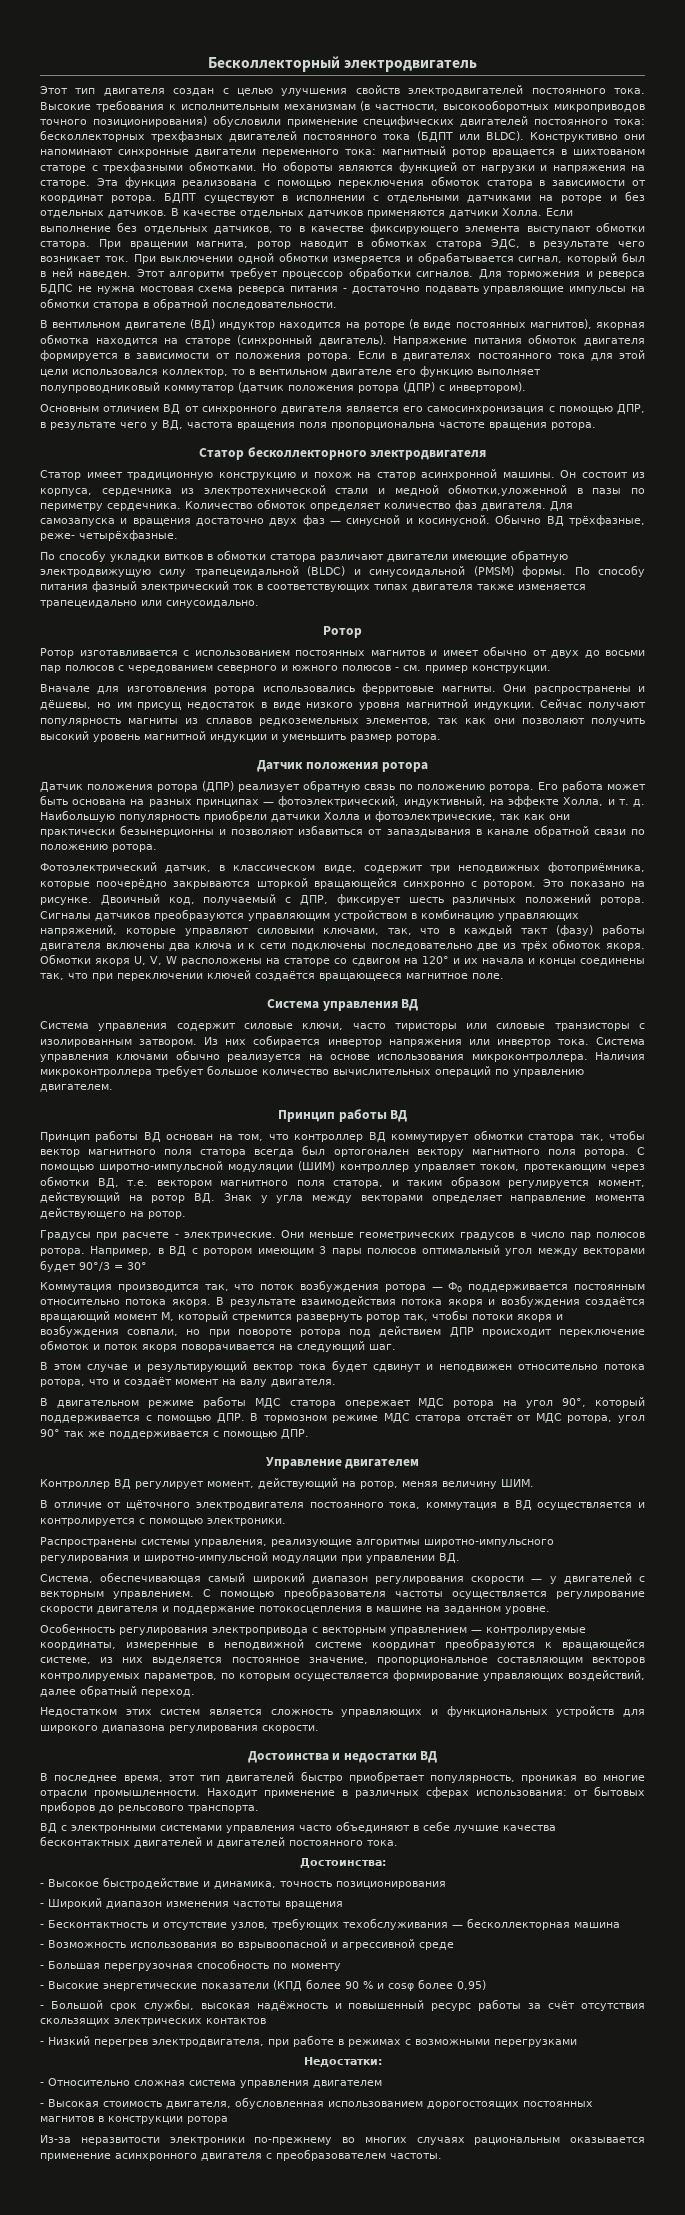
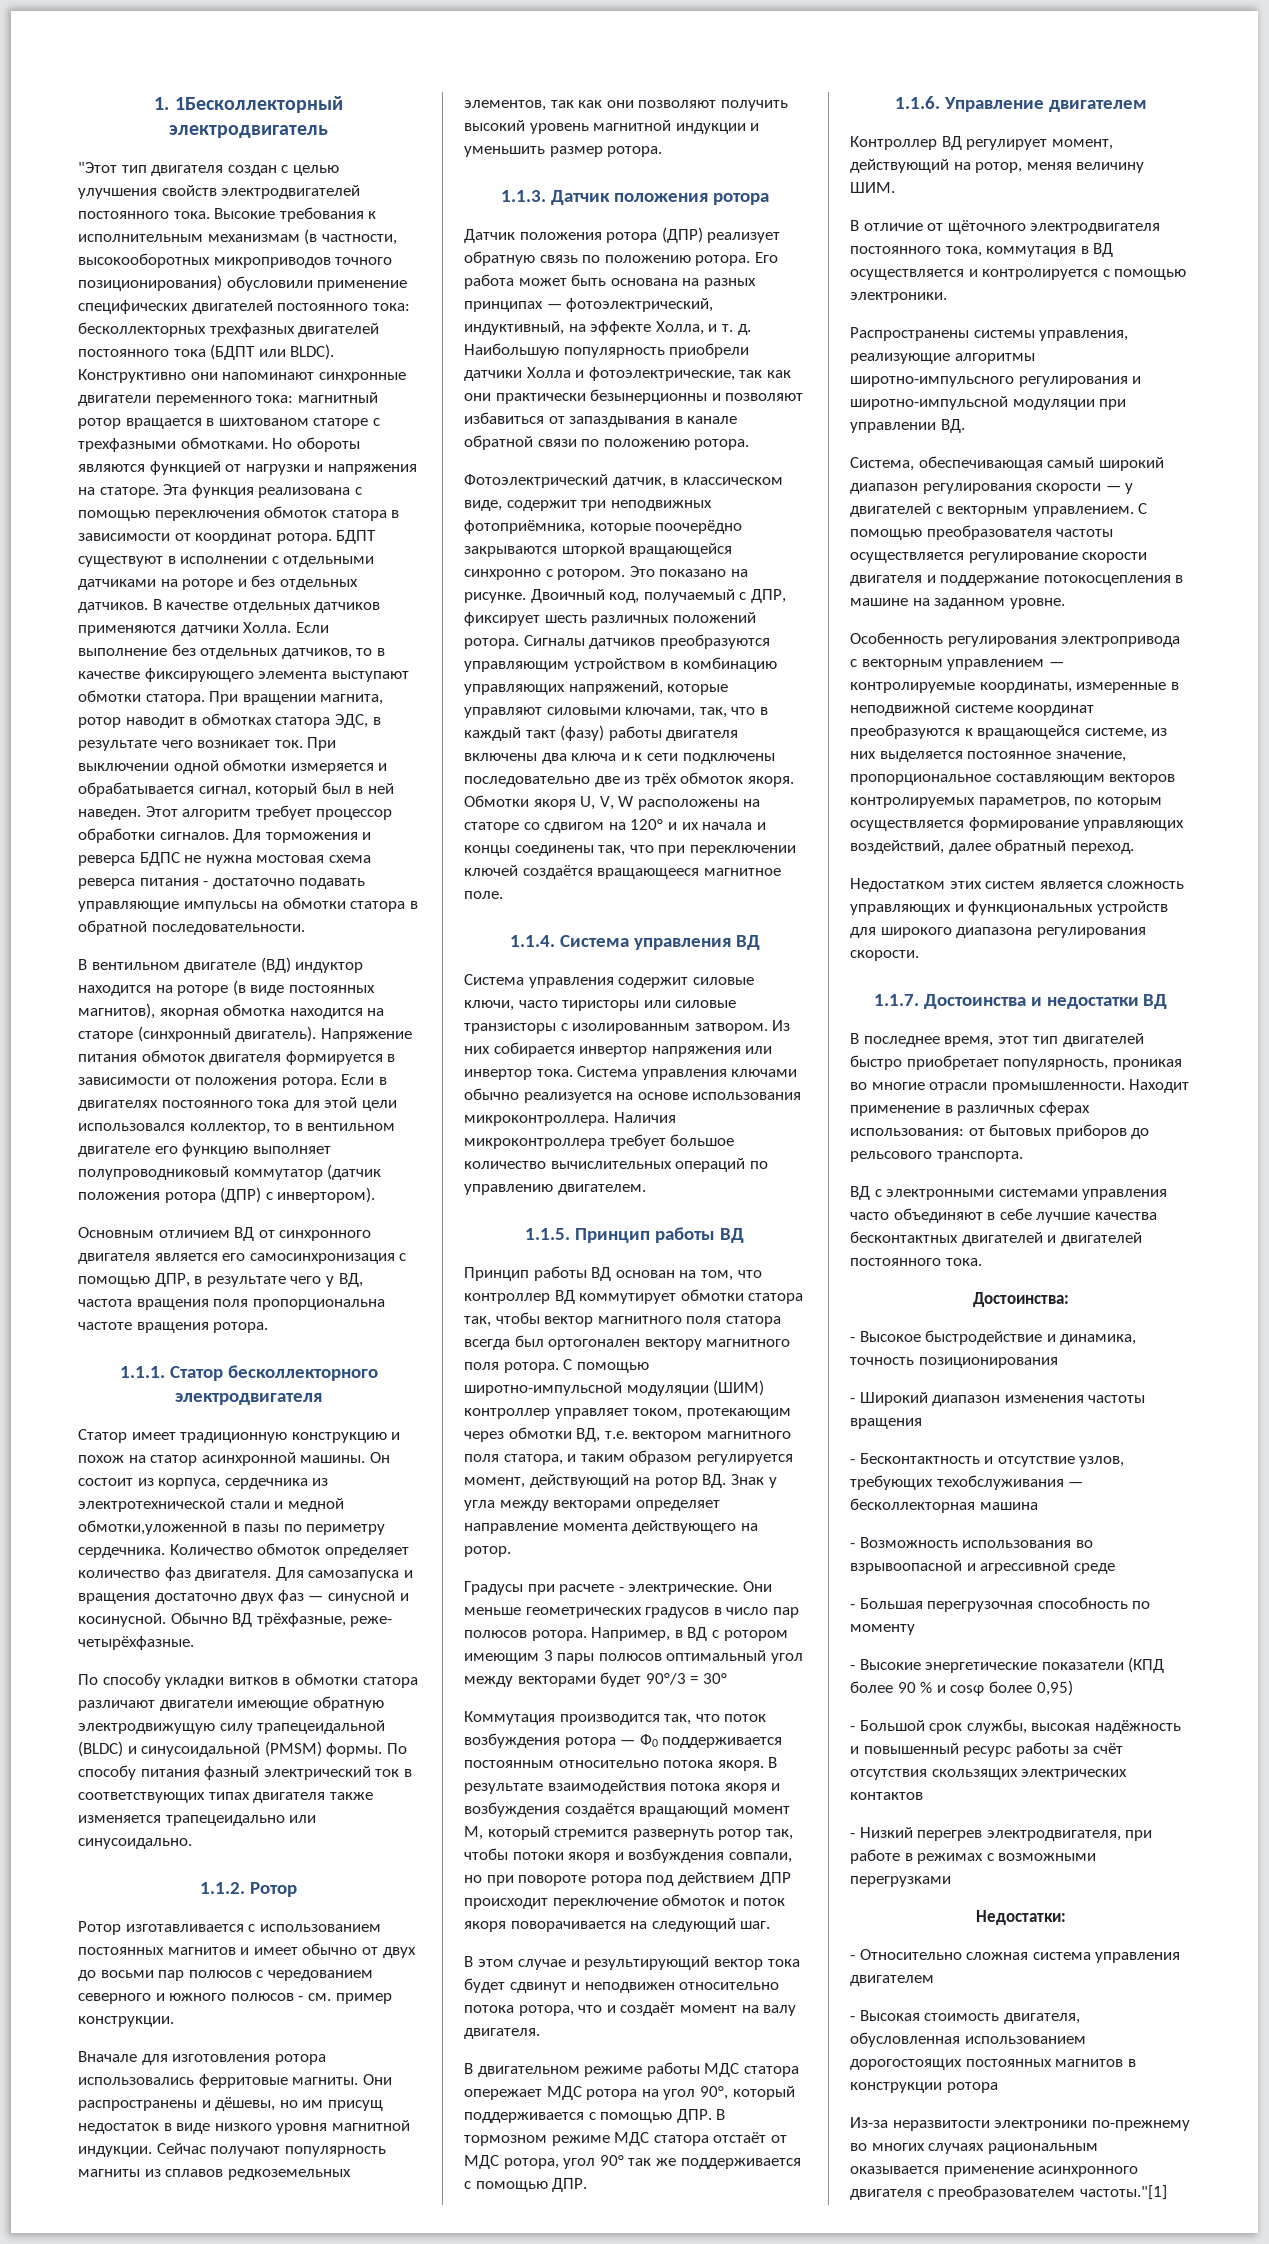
- Бесколлекторный электродвигатель
+ 1. 1Бесколлекторный электродвигатель
- Этот тип двигателя создан с целью улучшения свойств электродвигателей постоянного тока.
+ "Этот тип двигателя создан с целью улучшения свойств электродвигателей постоянного тока.
- Статор бесколлекторного электродвигателя
+ 1.1.1. Статор бесколлекторного электродвигателя
  По способу питания фазный электрический ток в соответствующих типах двигателя также изменяется трапецеидально или синусоидально.
- Ротор
+ 1.1.2. Ротор
  Сейчас получают популярность магниты из сплавов редкоземельных элементов, так как они позволяют получить высокий уровень магнитной индукции и уменьшить размер ротора.
- Датчик положения ротора
+ 1.1.3. Датчик положения ротора
- Система управления ВД
+ 1.1.4. Система управления ВД
  Наличия микроконтроллера требует большое количество вычислительных операций по управлению двигателем.
- Принцип работы ВД
+ 1.1.5. Принцип работы ВД
- Управление двигателем
+ 1.1.6. Управление двигателем
- Достоинства и недостатки ВД
+ 1.1.7. Достоинства и недостатки ВД
- Из-за неразвитости электроники по-прежнему во многих случаях рациональным оказывается применение асинхронного двигателя с преобразователем частоты.
+ Из-за неразвитости электроники по-прежнему во многих случаях рациональным оказывается применение асинхронного двигателя с преобразователем частоты."[1]

